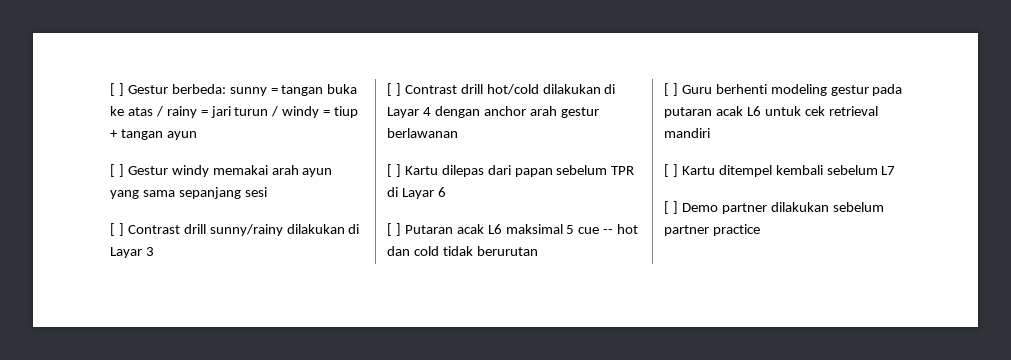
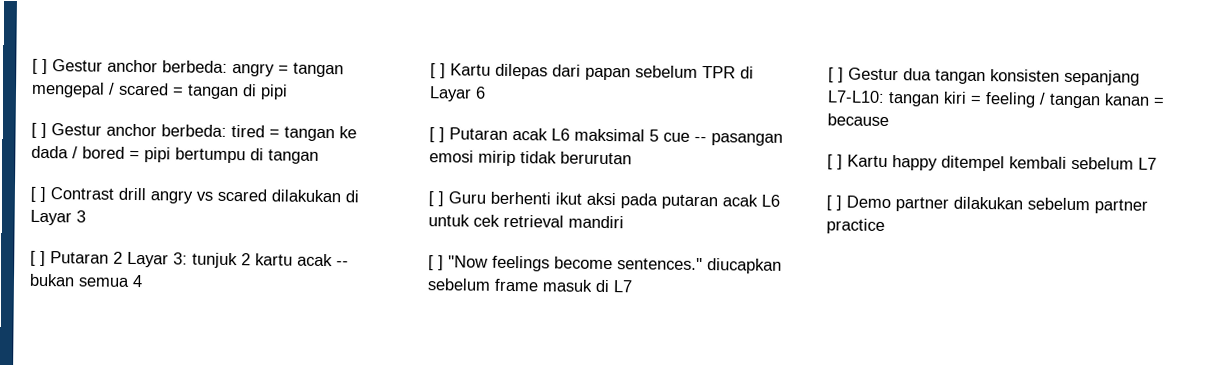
- [ ] Gestur berbeda: sunny = tangan buka ke atas / rainy = jari turun / windy = tiup + tangan ayun
- [ ] Gestur windy memakai arah ayun yang sama sepanjang sesi
- [ ] Contrast drill sunny/rainy dilakukan di Layar 3
+ [ ] Gestur anchor berbeda: angry = tangan mengepal / scared = tangan di pipi
+ [ ] Gestur anchor berbeda: tired = tangan ke dada / bored = pipi bertumpu di tangan
+ [ ] Contrast drill angry vs scared dilakukan di Layar 3
- [ ] Contrast drill hot/cold dilakukan di Layar 4 dengan anchor arah gestur berlawanan
+ [ ] Putaran 2 Layar 3: tunjuk 2 kartu acak -- bukan semua 4
- [ ] Putaran acak L6 maksimal 5 cue -- hot dan cold tidak berurutan
+ [ ] Putaran acak L6 maksimal 5 cue -- pasangan emosi mirip tidak berurutan
- [ ] Guru berhenti modeling gestur pada putaran acak L6 untuk cek retrieval mandiri
+ [ ] Guru berhenti ikut aksi pada putaran acak L6 untuk cek retrieval mandiri
- [ ] Kartu ditempel kembali sebelum L7
+ [ ] "Now feelings become sentences." diucapkan sebelum frame masuk di L7
+ [ ] Gestur dua tangan konsisten sepanjang L7-L10: tangan kiri = feeling / tangan kanan = because
+ [ ] Kartu happy ditempel kembali sebelum L7

